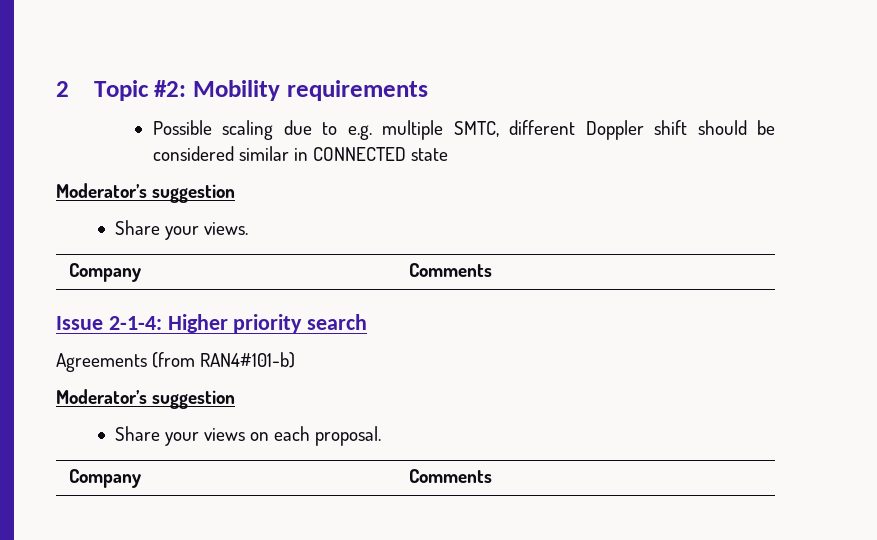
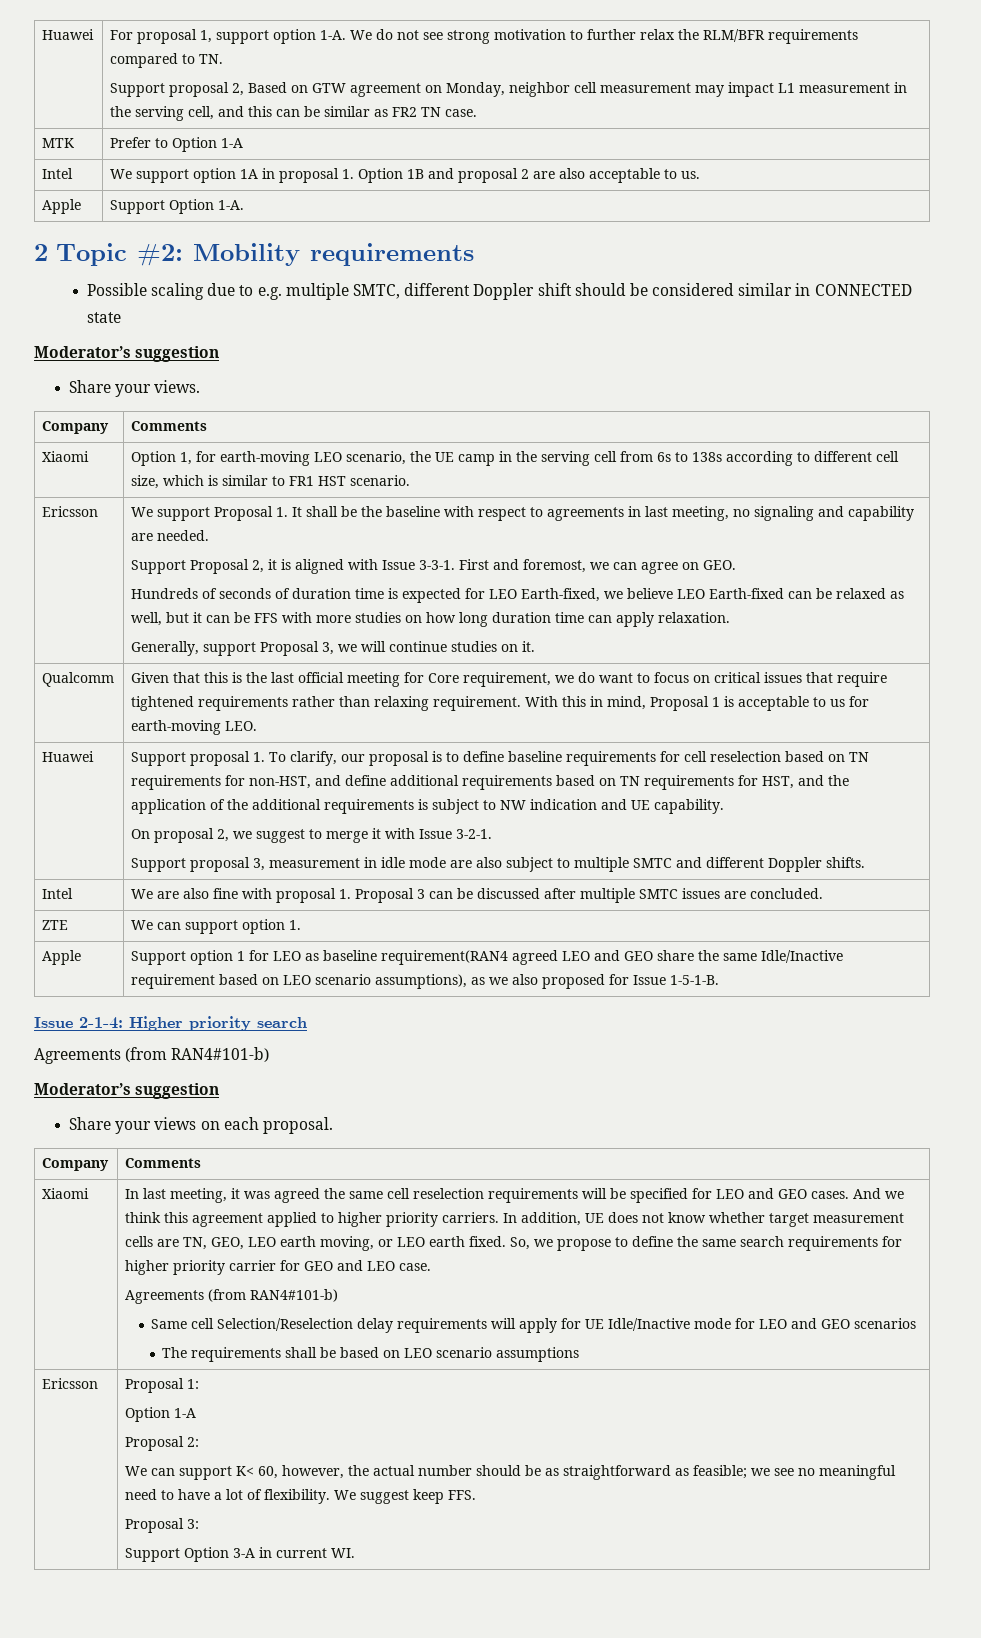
+ Huawei | For proposal 1, support option 1-A. We do not see strong motivation to further relax the RLM/BFR requirements compared to TN.
+ Support proposal 2, Based on GTW agreement on Monday, neighbor cell measurement may impact L1 measurement in the serving cell, and this can be similar as FR2 TN case.
+ MTK | Prefer to Option 1-A
+ Intel | We support option 1A in proposal 1. Option 1B and proposal 2 are also acceptable to us.
+ Apple | Support Option 1-A.
+ Xiaomi | Option 1, for earth-moving LEO scenario, the UE camp in the serving cell from 6s to 138s according to different cell size, which is similar to FR1 HST scenario.
+ Ericsson | We support Proposal 1. It shall be the baseline with respect to agreements in last meeting, no signaling and capability are needed.
+ Support Proposal 2, it is aligned with Issue 3-3-1. First and foremost, we can agree on GEO.
+ Hundreds of seconds of duration time is expected for LEO Earth-fixed, we believe LEO Earth-fixed can be relaxed as well, but it can be FFS with more studies on how long duration time can apply relaxation.
+ Generally, support Proposal 3, we will continue studies on it.
+ Qualcomm | Given that this is the last official meeting for Core requirement, we do want to focus on critical issues that require tightened requirements rather than relaxing requirement. With this in mind, Proposal 1 is acceptable to us for earth-moving LEO.
+ Huawei | Support proposal 1. To clarify, our proposal is to define baseline requirements for cell reselection based on TN requirements for non-HST, and define additional requirements based on TN requirements for HST, and the application of the additional requirements is subject to NW indication and UE capability.
+ On proposal 2, we suggest to merge it with Issue 3-2-1.
+ Support proposal 3, measurement in idle mode are also subject to multiple SMTC and different Doppler shifts.
+ Intel | We are also fine with proposal 1. Proposal 3 can be discussed after multiple SMTC issues are concluded.
+ ZTE | We can support option 1.
+ Apple | Support option 1 for LEO as baseline requirement(RAN4 agreed LEO and GEO share the same Idle/Inactive requirement based on LEO scenario assumptions), as we also proposed for Issue 1-5-1-B.
+ Xiaomi | In last meeting, it was agreed the same cell reselection requirements will be specified for LEO and GEO cases. And we think this agreement applied to higher priority carriers. In addition, UE does not know whether target measurement cells are TN, GEO, LEO earth moving, or LEO earth fixed. So, we propose to define the same search requirements for higher priority carrier for GEO and LEO case.
+ Agreements (from RAN4#101-b)
+ Same cell Selection/Reselection delay requirements will apply for UE Idle/Inactive mode for LEO and GEO scenarios
+ The requirements shall be based on LEO scenario assumptions
+ Ericsson | Proposal 1:
+ Option 1-A
+ Proposal 2:
+ We can support K< 60, however, the actual number should be as straightforward as feasible; we see no meaningful need to have a lot of flexibility. We suggest keep FFS.
+ Proposal 3:
+ Support Option 3-A in current WI.

